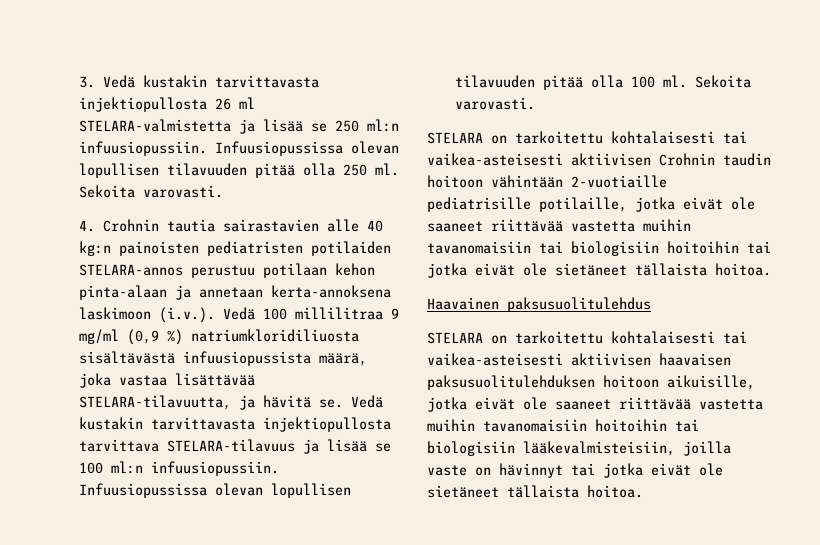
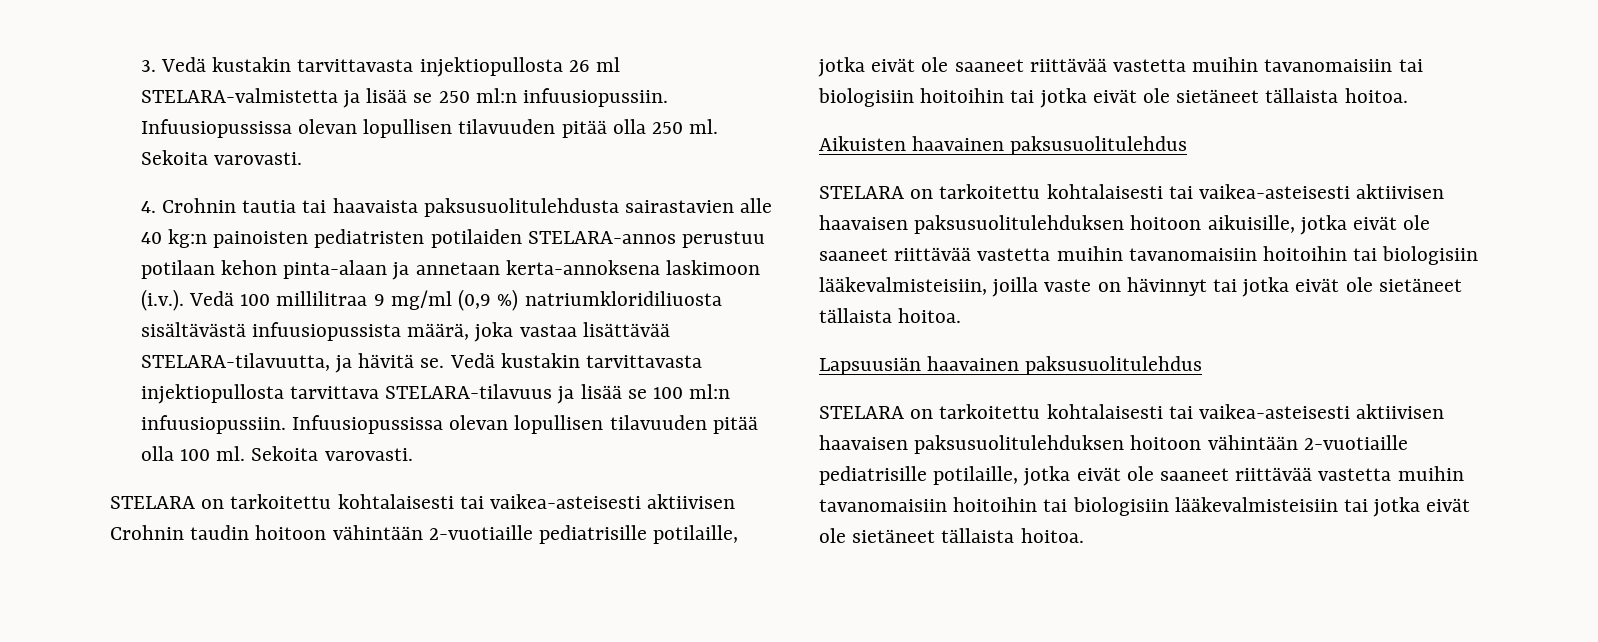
- 4. Crohnin tautia sairastavien alle 40 kg:n painoisten pediatristen potilaiden STELARA-annos perustuu potilaan kehon pinta-alaan ja annetaan kerta-annoksena laskimoon (i.v.). Vedä 100 millilitraa 9 mg/ml (0,9 %) natriumkloridiliuosta sisältävästä infuusiopussista määrä, joka vastaa lisättävää STELARA-tilavuutta, ja hävitä se.
+ 4. Crohnin tautia tai haavaista paksusuolitulehdusta sairastavien alle 40 kg:n painoisten pediatristen potilaiden STELARA-annos perustuu potilaan kehon pinta-alaan ja annetaan kerta-annoksena laskimoon (i.v.). Vedä 100 millilitraa 9 mg/ml (0,9 %) natriumkloridiliuosta sisältävästä infuusiopussista määrä, joka vastaa lisättävää STELARA-tilavuutta, ja hävitä se.
- Haavainen paksusuolitulehdus
+ Aikuisten haavainen paksusuolitulehdus
+ Lapsuusiän haavainen paksusuolitulehdus
+ STELARA on tarkoitettu kohtalaisesti tai vaikea-asteisesti aktiivisen haavaisen paksusuolitulehduksen hoitoon vähintään 2-vuotiaille pediatrisille potilaille, jotka eivät ole saaneet riittävää vastetta muihin tavanomaisiin hoitoihin tai biologisiin lääkevalmisteisiin tai jotka eivät ole sietäneet tällaista hoitoa.

